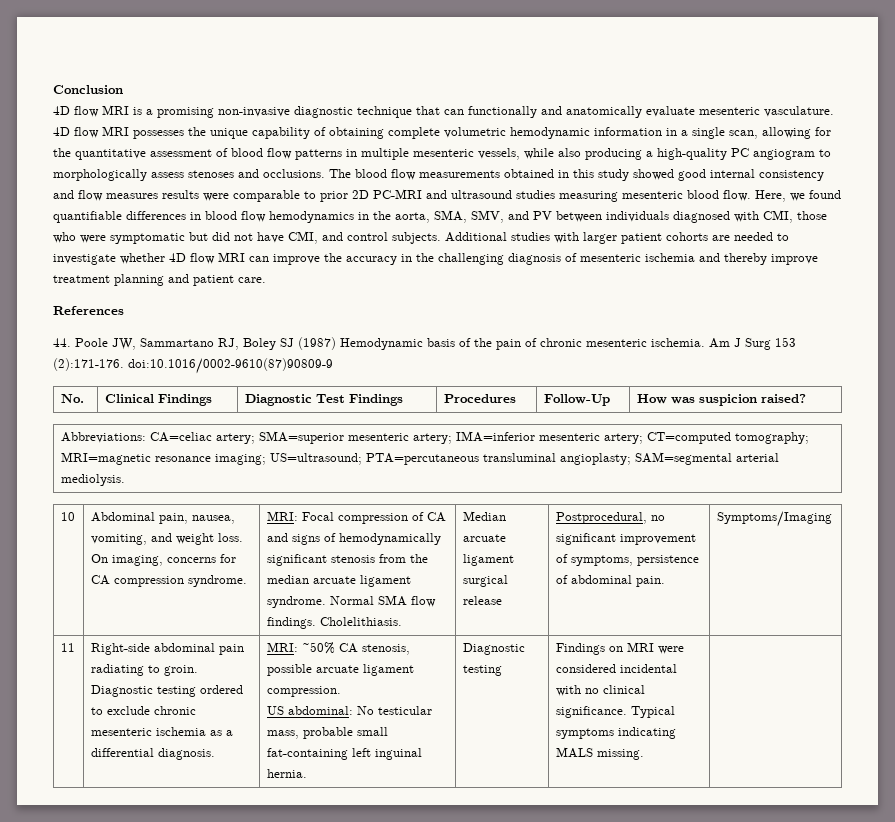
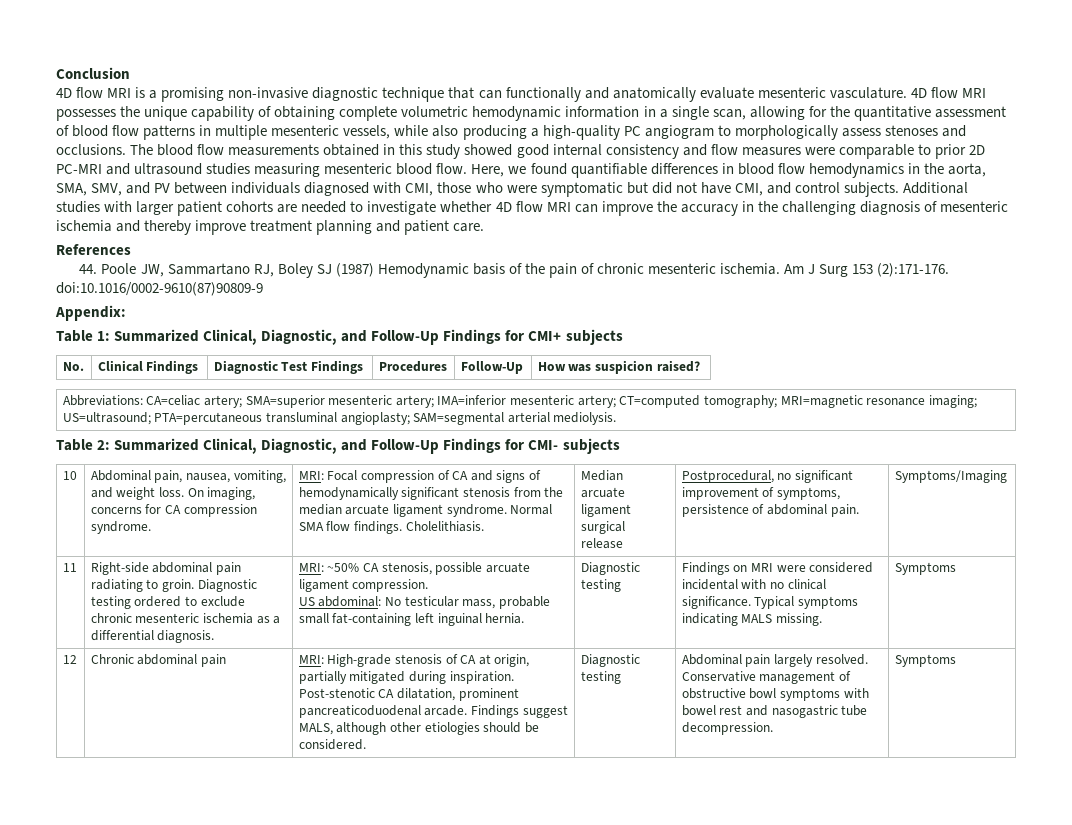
- The blood flow measurements obtained in this study showed good internal consistency and flow measures results were comparable to prior 2D PC-MRI and ultrasound studies measuring mesenteric blood flow.
+ The blood flow measurements obtained in this study showed good internal consistency and flow measures were comparable to prior 2D PC-MRI and ultrasound studies measuring mesenteric blood flow.
+ Appendix:
+ Table 1: Summarized Clinical, Diagnostic, and Follow-Up Findings for CMI+ subjects
+ Table 2: Summarized Clinical, Diagnostic, and Follow-Up Findings for CMI- subjects
- Typical symptoms indicating MALS missing.
+ Typical symptoms indicating MALS missing. | Symptoms
+ 12 | Chronic abdominal pain | MRI: High-grade stenosis of CA at origin, partially mitigated during inspiration. Post-stenotic CA dilatation, prominent pancreaticoduodenal arcade. Findings suggest MALS, although other etiologies should be considered. | Diagnostic testing | Abdominal pain largely resolved. Conservative management of obstructive bowl symptoms with bowel rest and nasogastric tube decompression. | Symptoms

